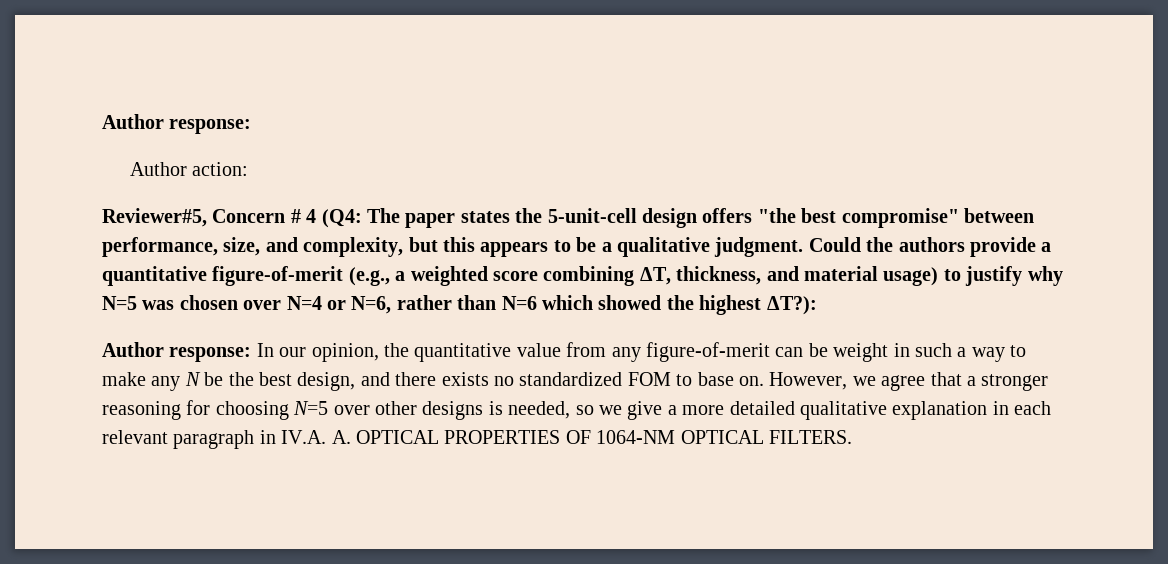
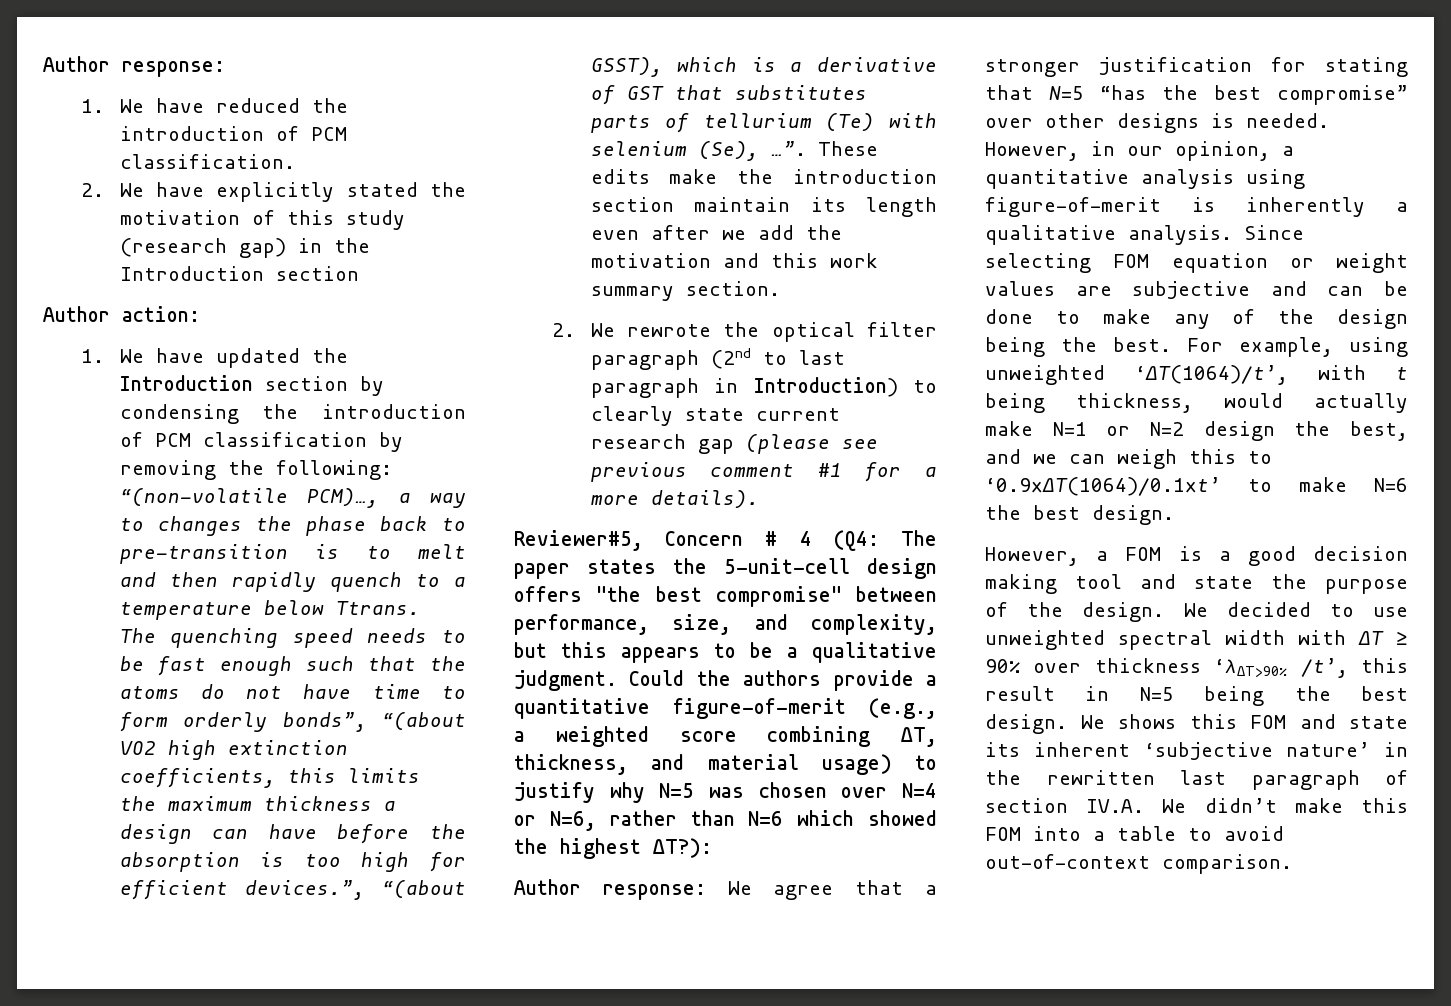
+ 1. We have reduced the introduction of PCM classification.
+ 2. We have explicitly stated the motivation of this study (research gap) in the Introduction section
  Author action:
+ 1. We have updated the Introduction section by condensing the introduction of PCM classification by removing the following: “(non-volatile PCM)…, a way to changes the phase back to pre-transition is to melt and then rapidly quench to a temperature below Ttrans. The quenching speed needs to be fast enough such that the atoms do not have time to form orderly bonds”, “(about VO2 high extinction coefficients, this limits the maximum thickness a design can have before the absorption is too high for efficient devices.”, “(about GSST), which is a derivative of GST that substitutes parts of tellurium (Te) with selenium (Se), …”. These edits make the introduction section maintain its length even after we add the motivation and this work summary section.
+ 2. We rewrote the optical filter paragraph (2nd to last paragraph in Introduction) to clearly state current research gap (please see previous comment #1 for a more details).
- Author response: In our opinion, the quantitative value from any figure-of-merit can be weight in such a way to make any N be the best design, and there exists no standardized FOM to base on. However, we agree that a stronger reasoning for choosing N=5 over other designs is needed, so we give a more detailed qualitative explanation in each relevant paragraph in IV.A. A. OPTICAL PROPERTIES OF 1064-NM OPTICAL FILTERS.
+ Author response: We agree that a stronger justification for stating that N=5 “has the best compromise” over other designs is needed. However, in our opinion, a quantitative analysis using figure-of-merit is inherently a qualitative analysis. Since selecting FOM equation or weight values are subjective and can be done to make any of the design being the best. For example, using unweighted ‘ΔT(1064)/t’, with t being thickness, would actually make N=1 or N=2 design the best, and we can weigh this to ‘0.9×ΔT(1064)/0.1×t’ to make N=6 the best design.
+ However, a FOM is a good decision making tool and state the purpose of the design. We decided to use unweighted spectral width with ΔT ≥ 90% over thickness ‘λΔT>90% /t’, this result in N=5 being the best design. We shows this FOM and state its inherent ‘subjective nature’ in the rewritten last paragraph of section IV.A. We didn’t make this FOM into a table to avoid out-of-context comparison.

